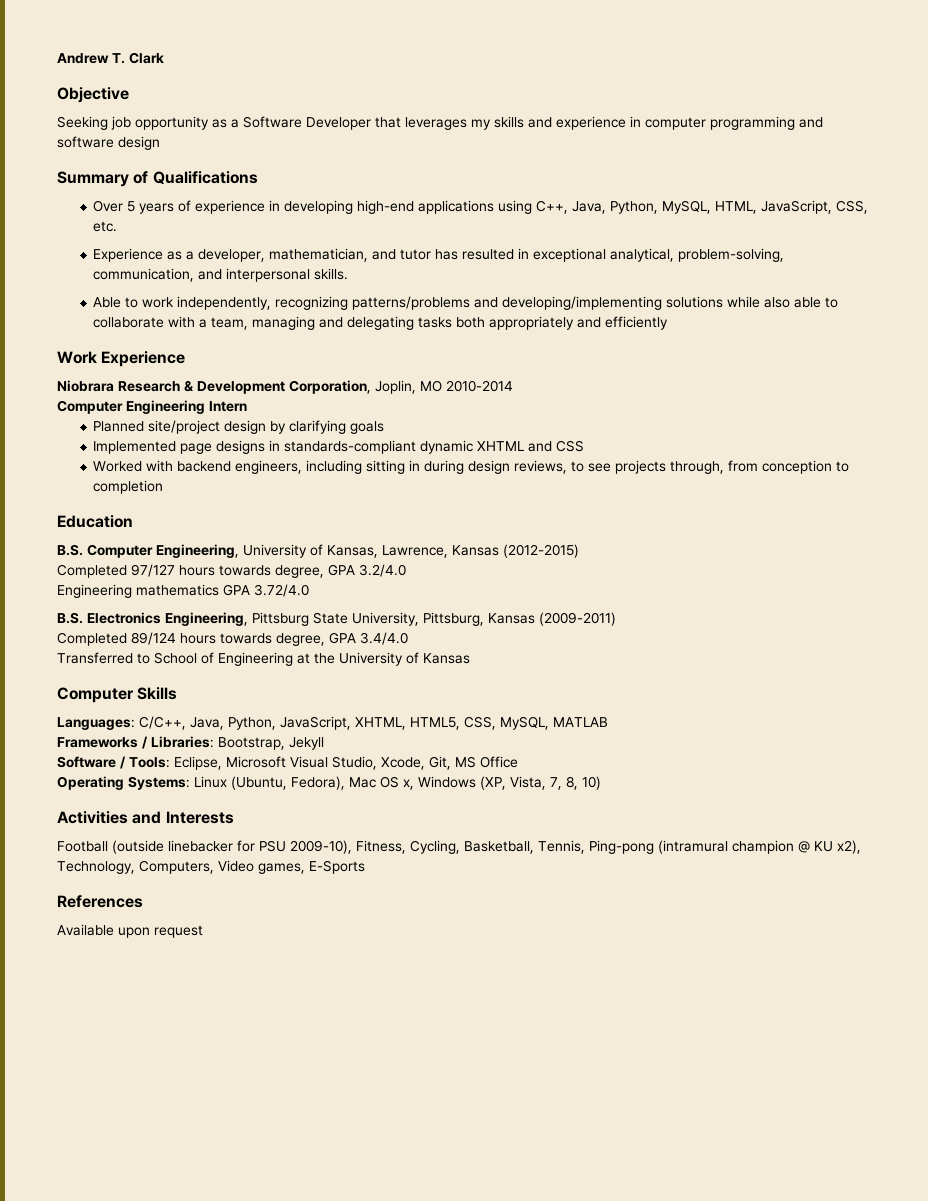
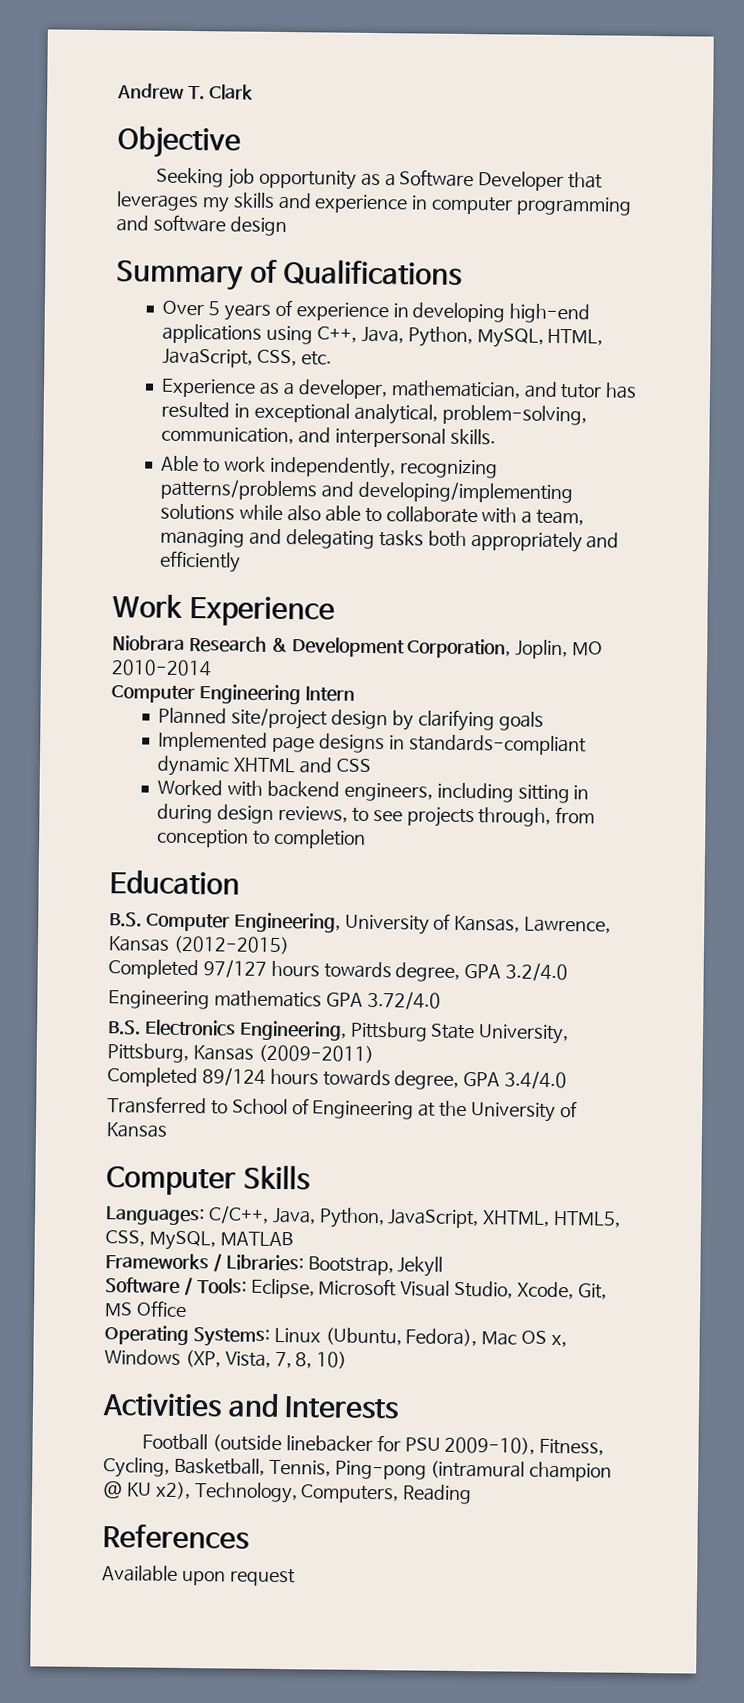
- Football (outside linebacker for PSU 2009-10), Fitness, Cycling, Basketball, Tennis, Ping-pong (intramural champion @ KU x2), Technology, Computers, Video games, E-Sports
+ Football (outside linebacker for PSU 2009-10), Fitness, Cycling, Basketball, Tennis, Ping-pong (intramural champion @ KU x2), Technology, Computers, Reading

